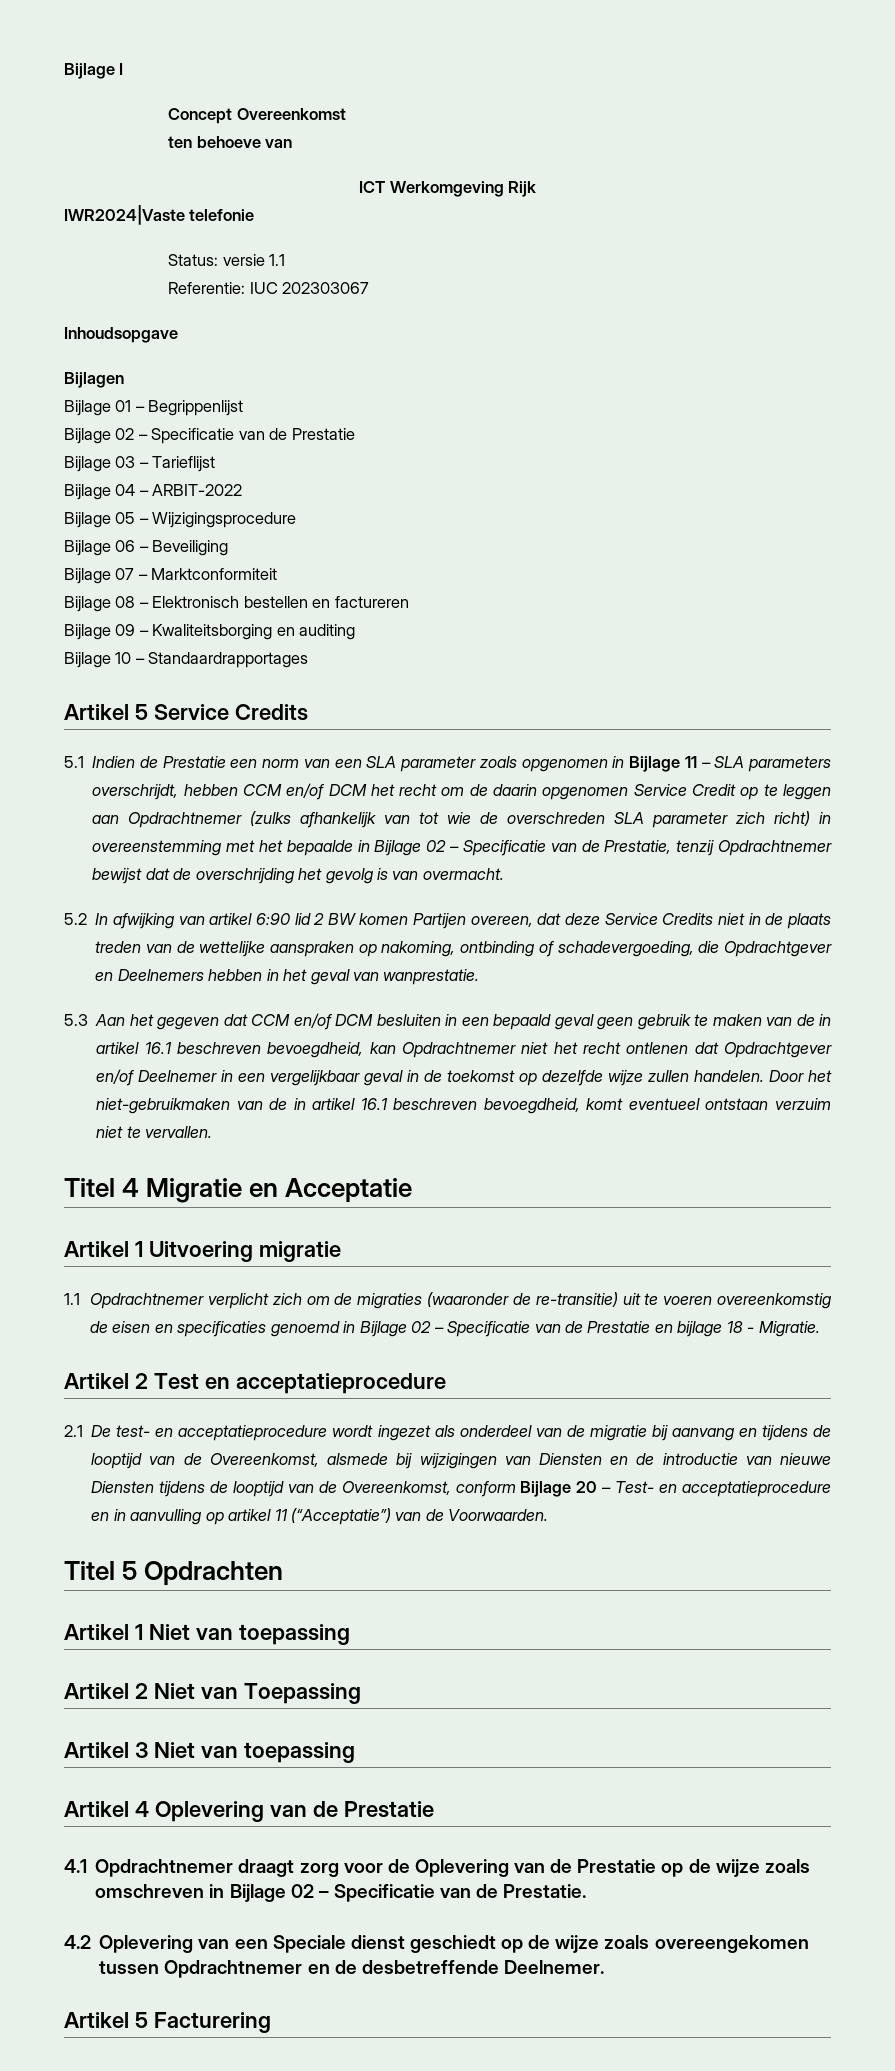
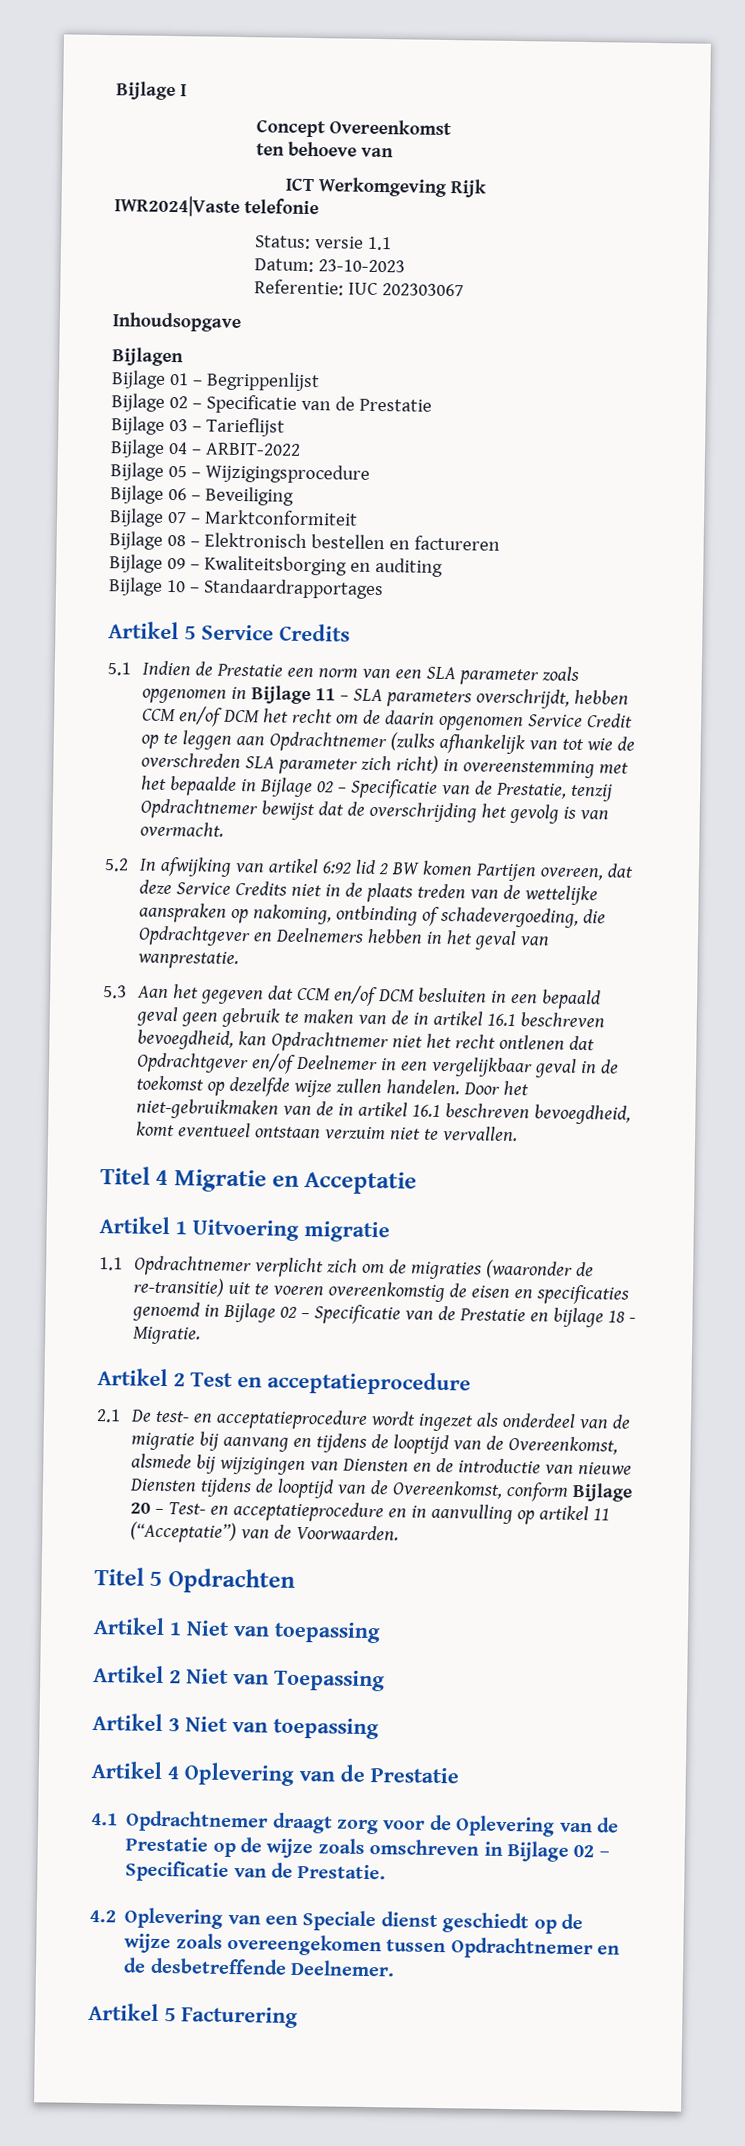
+ Datum: 23-10-2023
- 5.2 In afwijking van artikel 6:90 lid 2 BW komen Partijen overeen, dat deze Service Credits niet in de plaats treden van de wettelijke aanspraken op nakoming, ontbinding of schadevergoeding, die Opdrachtgever en Deelnemers hebben in het geval van wanprestatie.
+ 5.2 In afwijking van artikel 6:92 lid 2 BW komen Partijen overeen, dat deze Service Credits niet in de plaats treden van de wettelijke aanspraken op nakoming, ontbinding of schadevergoeding, die Opdrachtgever en Deelnemers hebben in het geval van wanprestatie.

